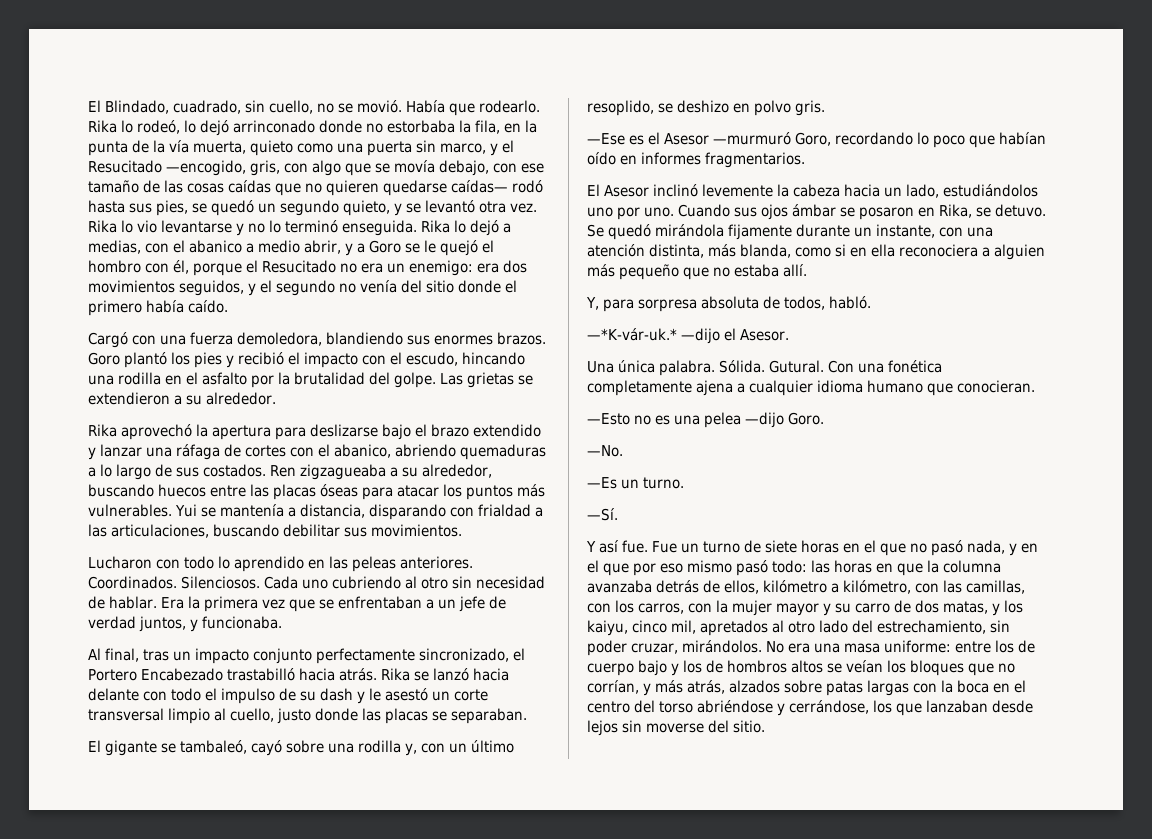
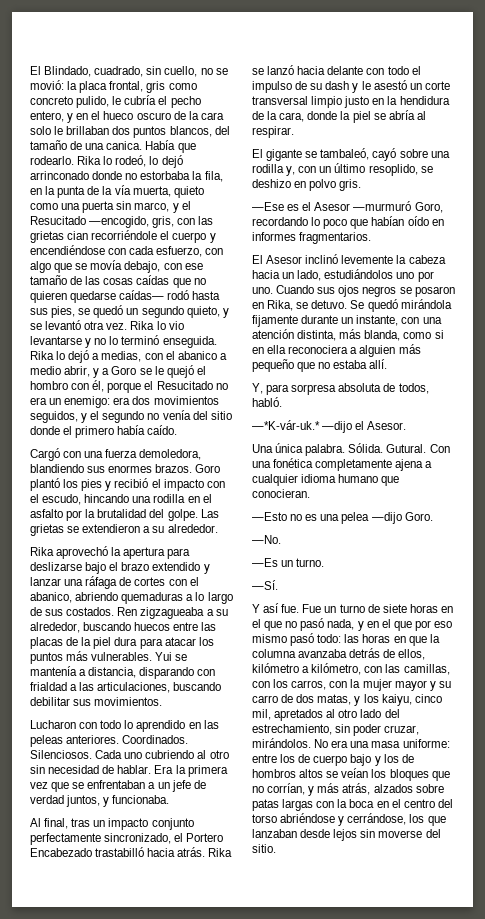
- El Blindado, cuadrado, sin cuello, no se movió.
+ El Blindado, cuadrado, sin cuello, no se movió: la placa frontal, gris como concreto pulido, le cubría el pecho entero, y en el hueco oscuro de la cara solo le brillaban dos puntos blancos, del tamaño de una canica.
- Rika lo rodeó, lo dejó arrinconado donde no estorbaba la fila, en la punta de la vía muerta, quieto como una puerta sin marco, y el Resucitado —encogido, gris, con algo que se movía debajo, con ese tamaño de las cosas caídas que no quieren quedarse caídas— rodó hasta sus pies, se quedó un segundo quieto, y se levantó otra vez.
+ Rika lo rodeó, lo dejó arrinconado donde no estorbaba la fila, en la punta de la vía muerta, quieto como una puerta sin marco, y el Resucitado —encogido, gris, con las grietas cian recorriéndole el cuerpo y encendiéndose con cada esfuerzo, con algo que se movía debajo, con ese tamaño de las cosas caídas que no quieren quedarse caídas— rodó hasta sus pies, se quedó un segundo quieto, y se levantó otra vez.
- Ren zigzagueaba a su alrededor, buscando huecos entre las placas óseas para atacar los puntos más vulnerables.
+ Ren zigzagueaba a su alrededor, buscando huecos entre las placas de la piel dura para atacar los puntos más vulnerables.
- Rika se lanzó hacia delante con todo el impulso de su dash y le asestó un corte transversal limpio al cuello, justo donde las placas se separaban.
+ Rika se lanzó hacia delante con todo el impulso de su dash y le asestó un corte transversal limpio justo en la hendidura de la cara, donde la piel se abría al respirar.
- Cuando sus ojos ámbar se posaron en Rika, se detuvo.
+ Cuando sus ojos negros se posaron en Rika, se detuvo.

